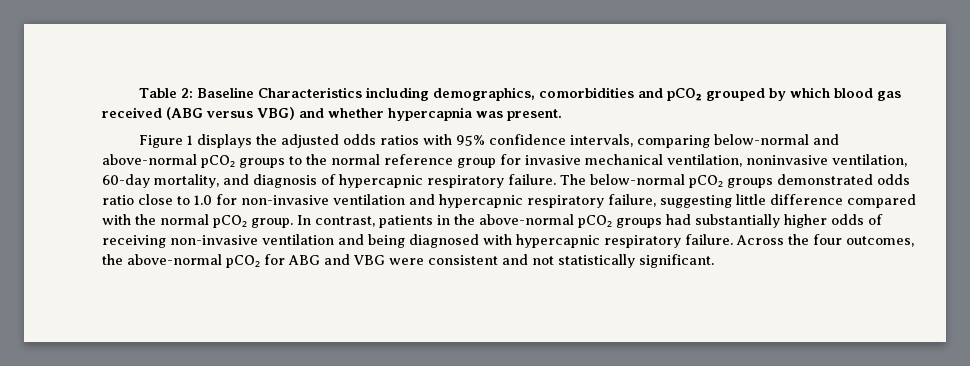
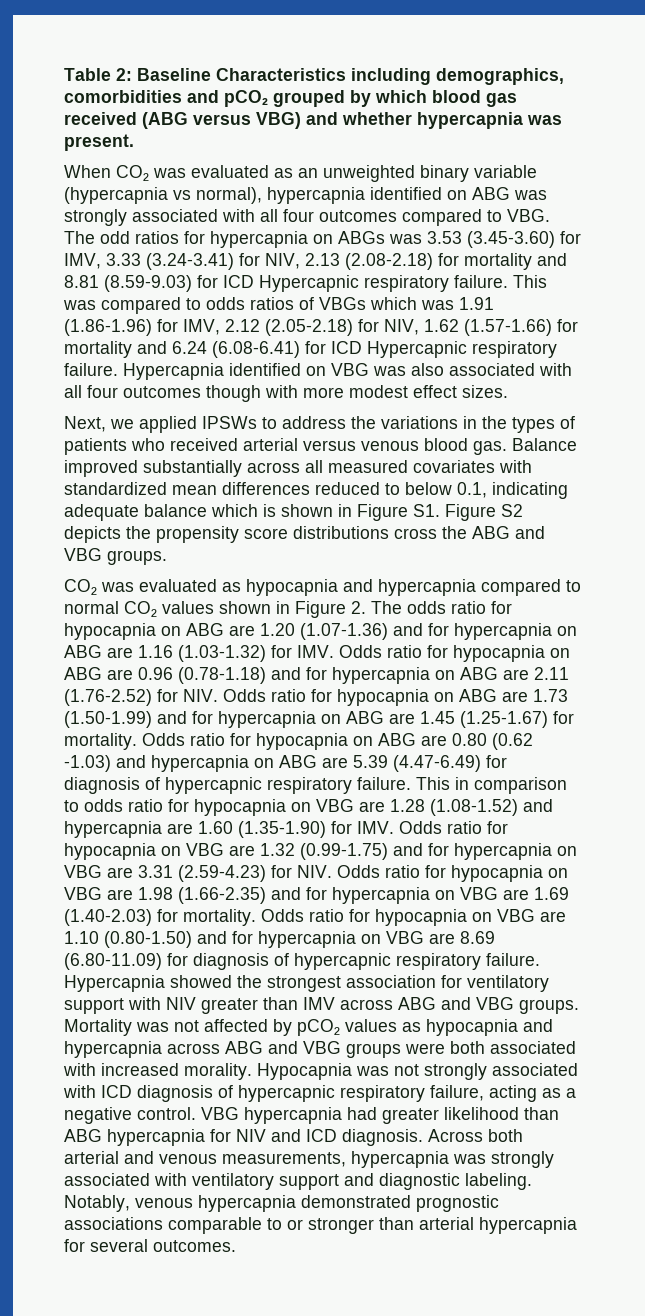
- Figure 1 displays the adjusted odds ratios with 95% confidence intervals, comparing below-normal and above-normal pCO₂ groups to the normal reference group for invasive mechanical ventilation, noninvasive ventilation, 60-day mortality, and diagnosis of hypercapnic respiratory failure. The below-normal pCO₂ groups demonstrated odds ratio close to 1.0 for non-invasive ventilation and hypercapnic respiratory failure, suggesting little difference compared with the normal pCO₂ group. In contrast, patients in the above-normal pCO₂ groups had substantially higher odds of receiving non-invasive ventilation and being diagnosed with hypercapnic respiratory failure. Across the four outcomes, the above-normal pCO₂ for ABG and VBG were consistent and not statistically significant.
+ When CO₂ was evaluated as an unweighted binary variable (hypercapnia vs normal), hypercapnia identified on ABG was strongly associated with all four outcomes compared to VBG. The odd ratios for hypercapnia on ABGs was 3.53 (3.45-3.60) for IMV, 3.33 (3.24-3.41) for NIV, 2.13 (2.08-2.18) for mortality and 8.81 (8.59-9.03) for ICD Hypercapnic respiratory failure. This was compared to odds ratios of VBGs which was 1.91 (1.86-1.96) for IMV, 2.12 (2.05-2.18) for NIV, 1.62 (1.57-1.66) for mortality and 6.24 (6.08-6.41) for ICD Hypercapnic respiratory failure. Hypercapnia identified on VBG was also associated with all four outcomes though with more modest effect sizes.
+ Next, we applied IPSWs to address the variations in the types of patients who received arterial versus venous blood gas. Balance improved substantially across all measured covariates with standardized mean differences reduced to below 0.1, indicating adequate balance which is shown in Figure S1. Figure S2 depicts the propensity score distributions cross the ABG and VBG groups.
+ CO₂ was evaluated as hypocapnia and hypercapnia compared to normal CO₂ values shown in Figure 2. The odds ratio for hypocapnia on ABG are 1.20 (1.07-1.36) and for hypercapnia on ABG are 1.16 (1.03-1.32) for IMV. Odds ratio for hypocapnia on ABG are 0.96 (0.78-1.18) and for hypercapnia on ABG are 2.11 (1.76-2.52) for NIV. Odds ratio for hypocapnia on ABG are 1.73 (1.50-1.99) and for hypercapnia on ABG are 1.45 (1.25-1.67) for mortality. Odds ratio for hypocapnia on ABG are 0.80 (0.62 -1.03) and hypercapnia on ABG are 5.39 (4.47-6.49) for diagnosis of hypercapnic respiratory failure. This in comparison to odds ratio for hypocapnia on VBG are 1.28 (1.08-1.52) and hypercapnia are 1.60 (1.35-1.90) for IMV. Odds ratio for hypocapnia on VBG are 1.32 (0.99-1.75) and for hypercapnia on VBG are 3.31 (2.59-4.23) for NIV. Odds ratio for hypocapnia on VBG are 1.98 (1.66-2.35) and for hypercapnia on VBG are 1.69 (1.40-2.03) for mortality. Odds ratio for hypocapnia on VBG are 1.10 (0.80-1.50) and for hypercapnia on VBG are 8.69 (6.80-11.09) for diagnosis of hypercapnic respiratory failure. Hypercapnia showed the strongest association for ventilatory support with NIV greater than IMV across ABG and VBG groups. Mortality was not affected by pCO₂ values as hypocapnia and hypercapnia across ABG and VBG groups were both associated with increased morality. Hypocapnia was not strongly associated with ICD diagnosis of hypercapnic respiratory failure, acting as a negative control. VBG hypercapnia had greater likelihood than ABG hypercapnia for NIV and ICD diagnosis. Across both arterial and venous measurements, hypercapnia was strongly associated with ventilatory support and diagnostic labeling. Notably, venous hypercapnia demonstrated prognostic associations comparable to or stronger than arterial hypercapnia for several outcomes.

